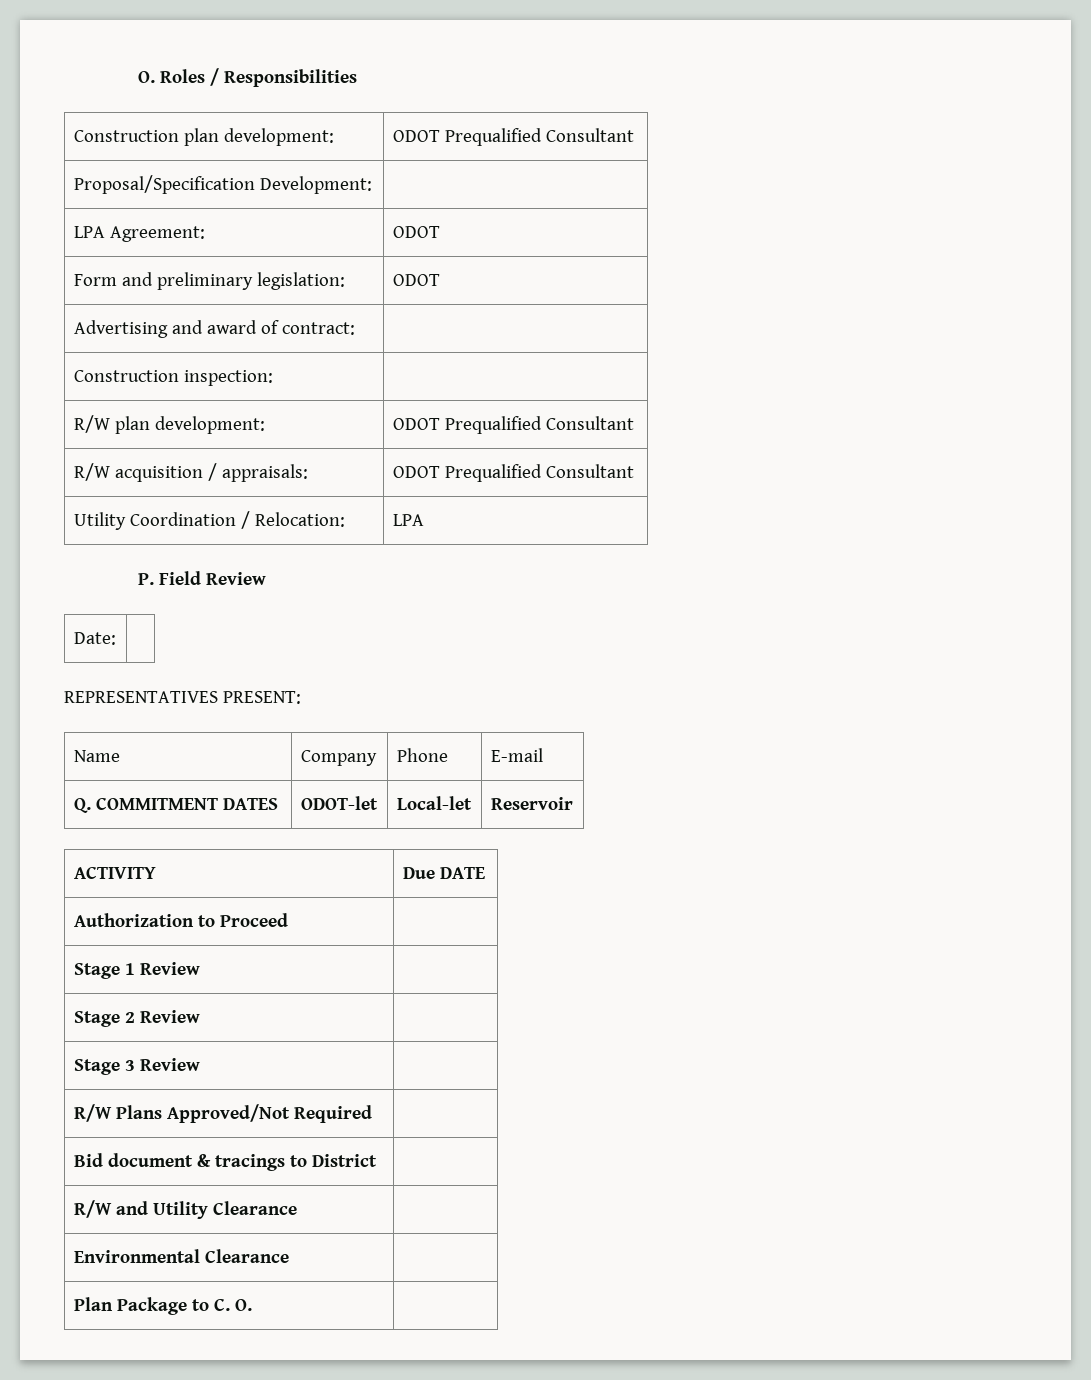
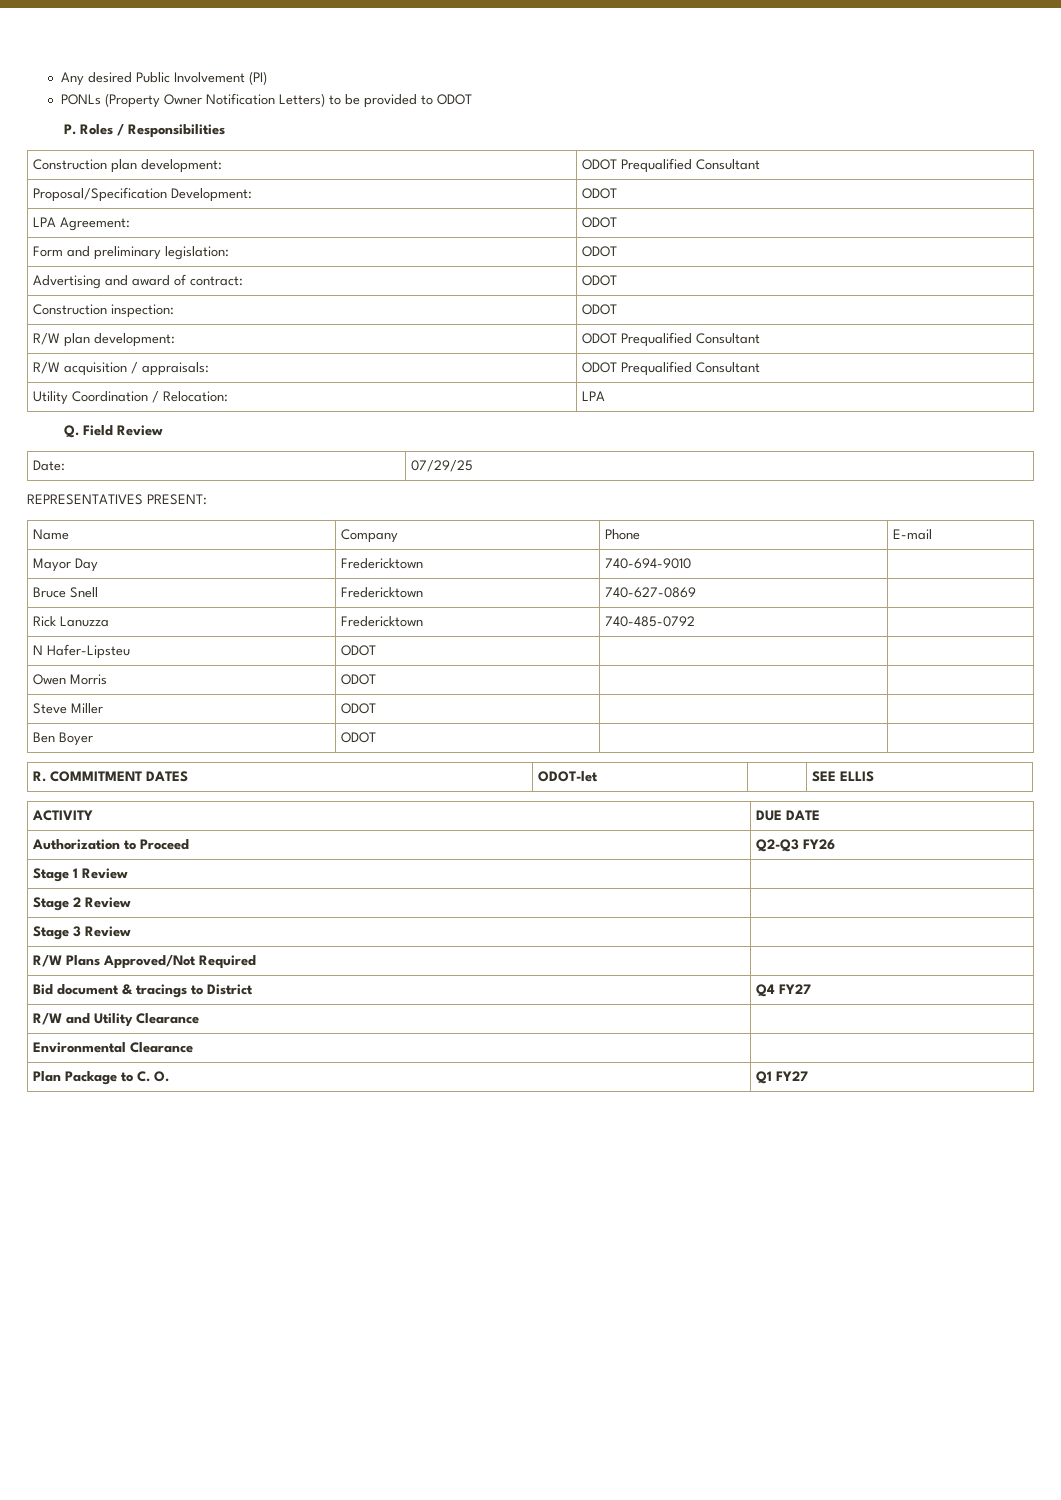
- O. Roles / Responsibilities
+ Any desired Public Involvement (PI)
+ PONLs (Property Owner Notification Letters) to be provided to ODOT
+ P. Roles / Responsibilities
- Proposal/Specification Development: |
+ Proposal/Specification Development: | ODOT
- Advertising and award of contract: |
+ Advertising and award of contract: | ODOT
- Construction inspection: |
+ Construction inspection: | ODOT
- P. Field Review
+ Q. Field Review
- Date: |
+ Date: | 07/29/25
- Q. COMMITMENT DATES | ODOT-let | Local-let | Reservoir
+ Mayor Day | Fredericktown | 740-694-9010 |
+ Bruce Snell | Fredericktown | 740-627-0869 |
+ Rick Lanuzza | Fredericktown | 740-485-0792 |
+ N Hafer-Lipsteu | ODOT | |
+ Owen Morris | ODOT | |
+ Steve Miller | ODOT | |
+ Ben Boyer | ODOT | |
+ R. COMMITMENT DATES | ODOT-let | | SEE ELLIS
- ACTIVITY | Due DATE
+ ACTIVITY | DUE DATE
- Authorization to Proceed |
+ Authorization to Proceed | Q2-Q3 FY26
- Bid document & tracings to District |
+ Bid document & tracings to District | Q4 FY27
- Plan Package to C. O. |
+ Plan Package to C. O. | Q1 FY27

